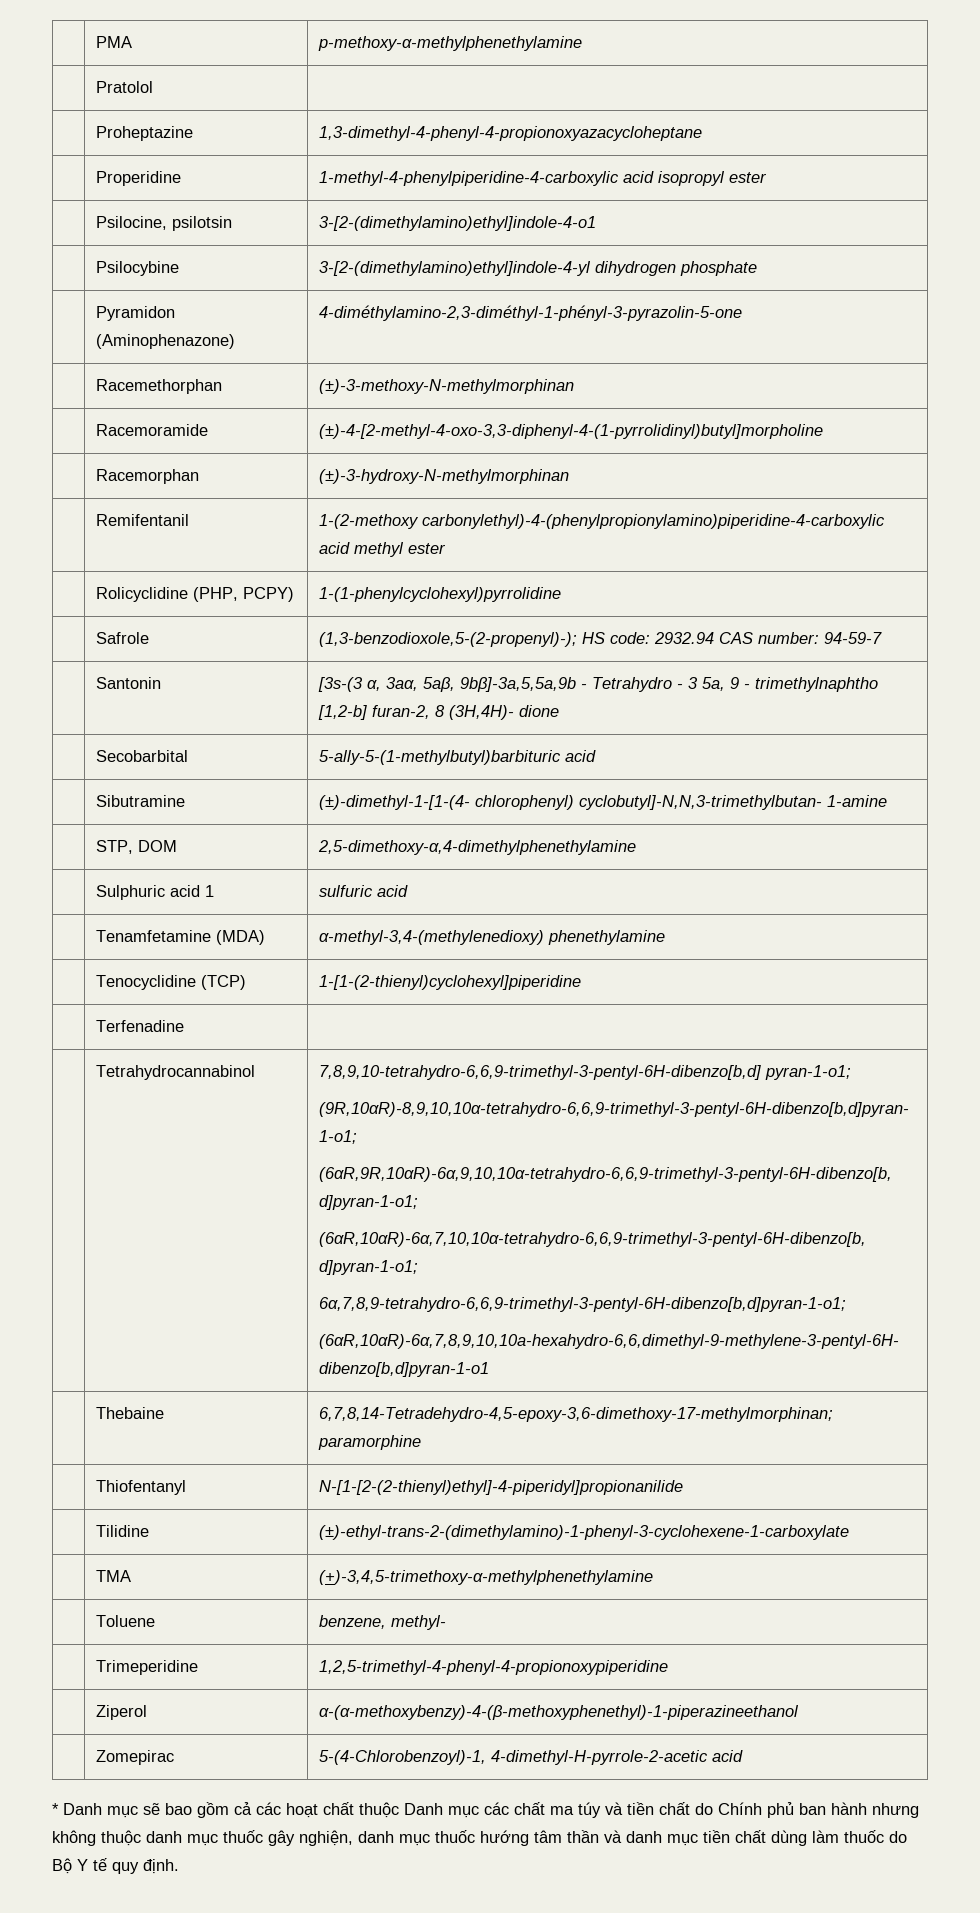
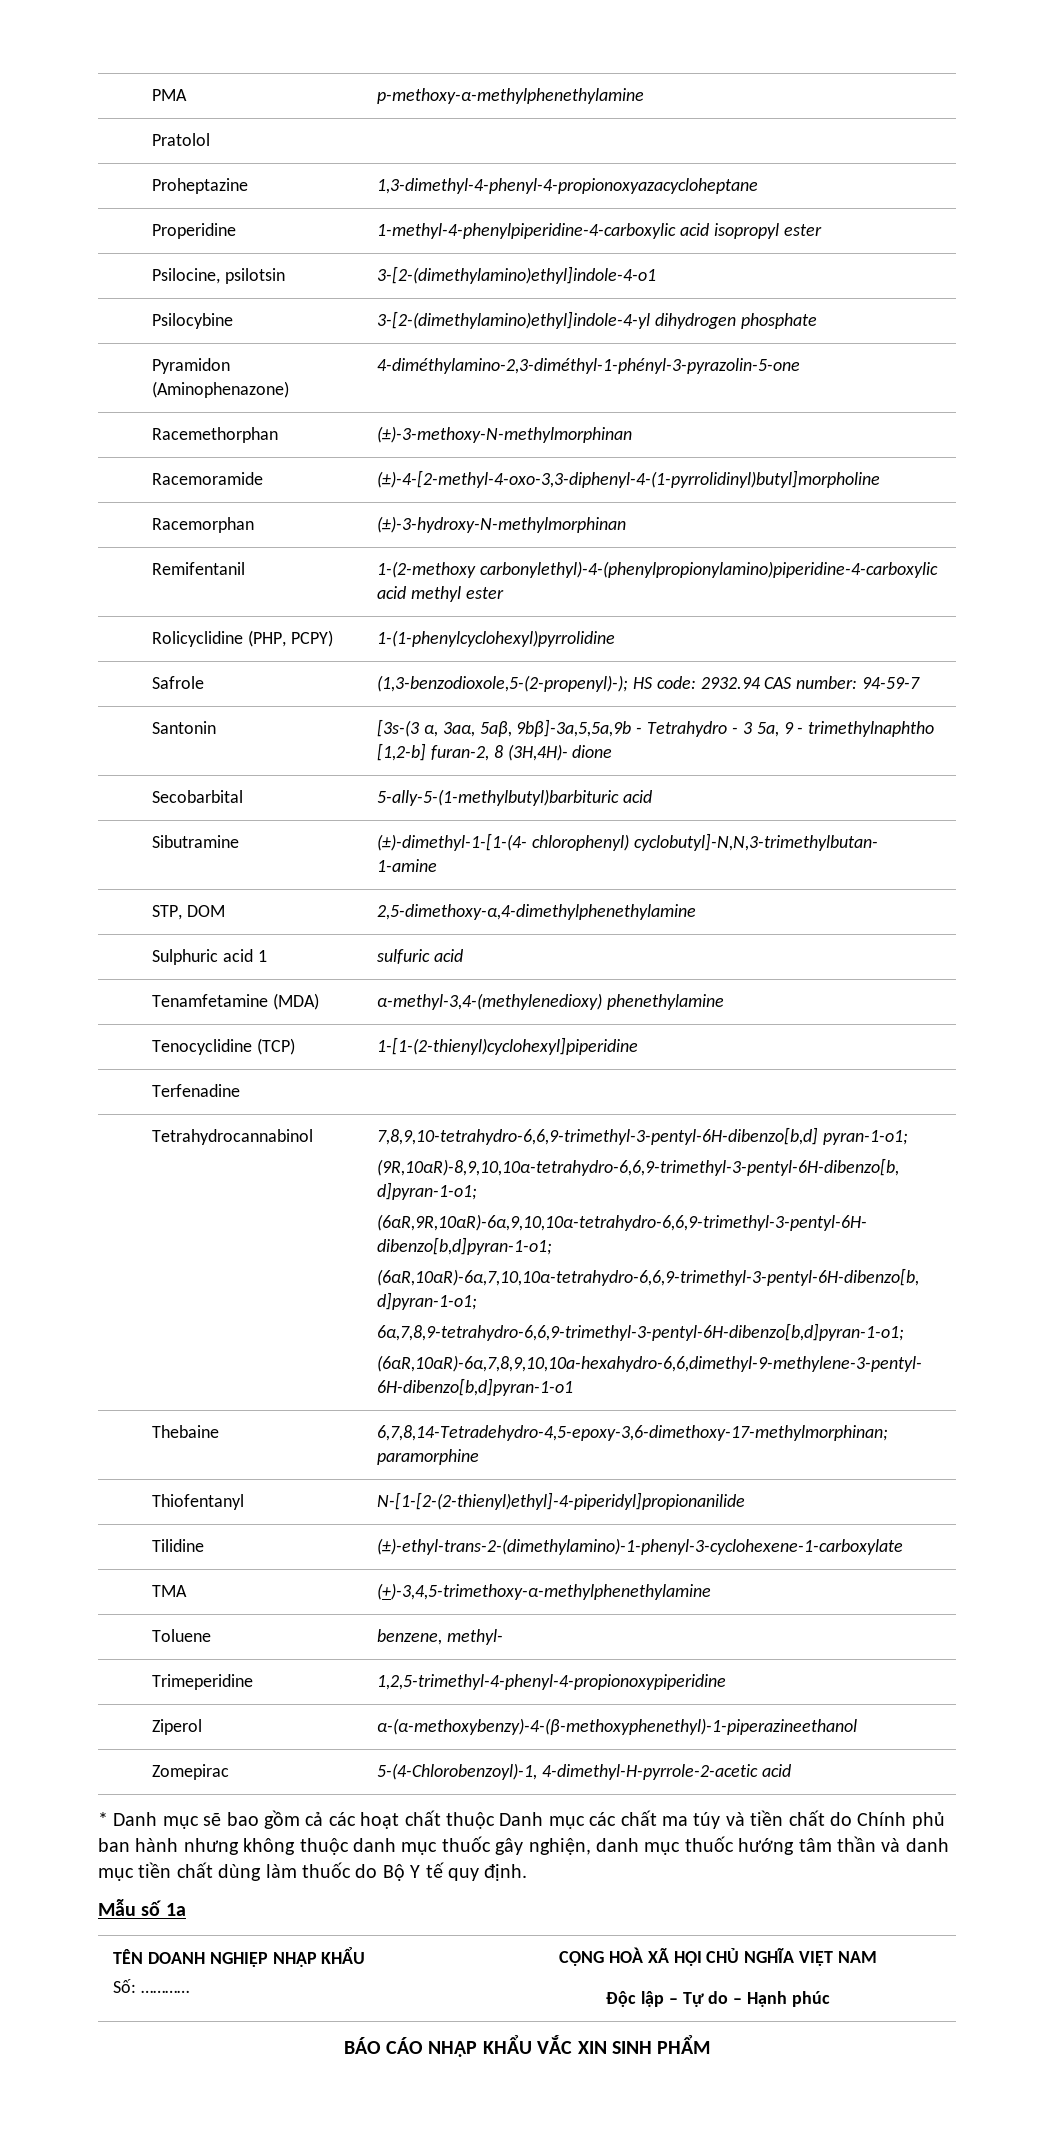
+ Mẫu số 1a
+ TÊN DOANH NGHIỆP NHẬP KHẨU
+ Số: ………… | CỘNG HOÀ XÃ HỘI CHỦ NGHĨA VIỆT NAM
+ Độc lập – Tự do – Hạnh phúc
+ BÁO CÁO NHẬP KHẨU VẮC XIN SINH PHẨM

